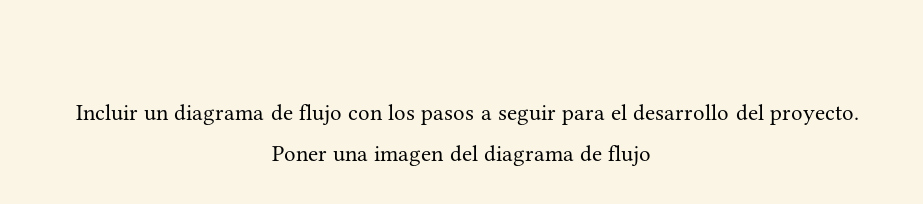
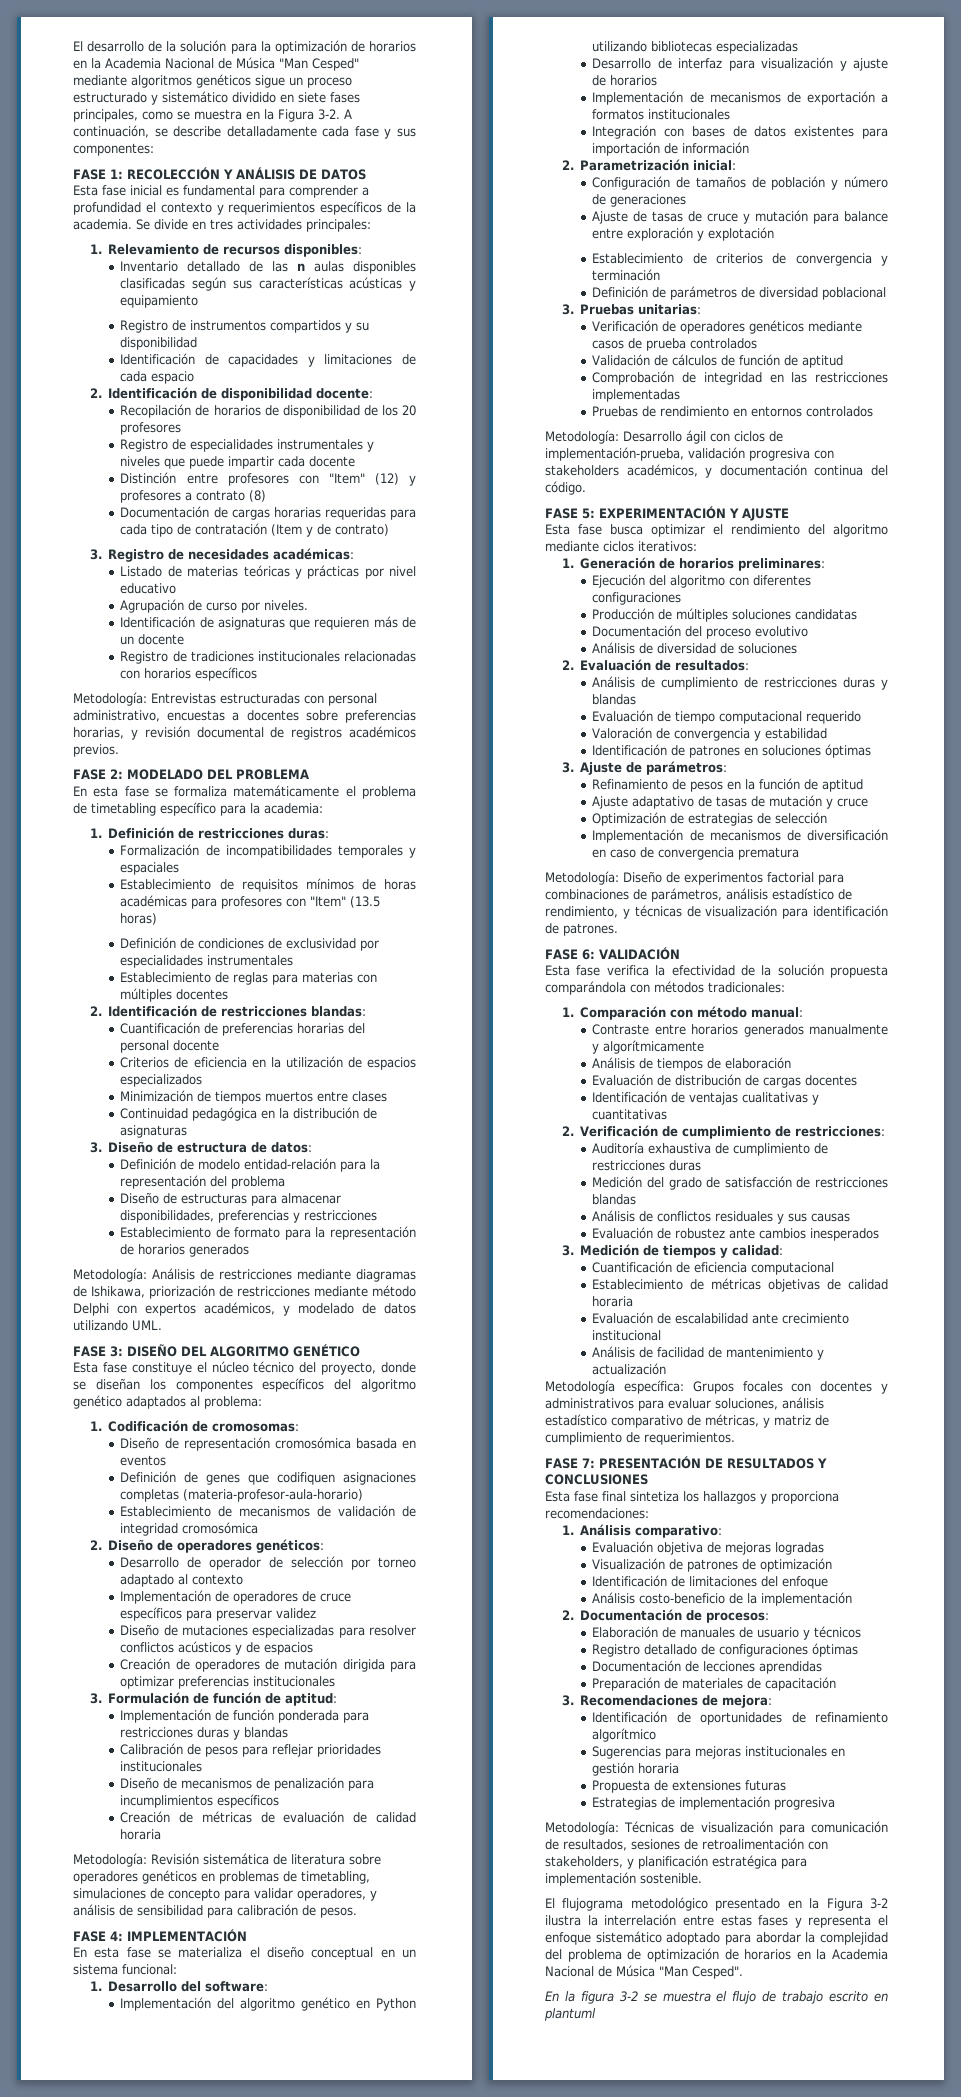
- Incluir un diagrama de flujo con los pasos a seguir para el desarrollo del proyecto.
- Poner una imagen del diagrama de flujo
+ El desarrollo de la solución para la optimización de horarios en la Academia Nacional de Música "Man Cesped" mediante algoritmos genéticos sigue un proceso estructurado y sistemático dividido en siete fases principales, como se muestra en la Figura 3-2. A continuación, se describe detalladamente cada fase y sus componentes:
+ FASE 1: RECOLECCIÓN Y ANÁLISIS DE DATOS
+ Esta fase inicial es fundamental para comprender a profundidad el contexto y requerimientos específicos de la academia. Se divide en tres actividades principales:
+ 1. Relevamiento de recursos disponibles:
+ Inventario detallado de las n aulas disponibles clasificadas según sus características acústicas y equipamiento
+ Registro de instrumentos compartidos y su disponibilidad
+ Identificación de capacidades y limitaciones de cada espacio
+ 2. Identificación de disponibilidad docente:
+ Recopilación de horarios de disponibilidad de los 20 profesores
+ Registro de especialidades instrumentales y niveles que puede impartir cada docente
+ Distinción entre profesores con "Item" (12) y profesores a contrato (8)
+ Documentación de cargas horarias requeridas para cada tipo de contratación (Item y de contrato)
+ 3. Registro de necesidades académicas:
+ Listado de materias teóricas y prácticas por nivel educativo
+ Agrupación de curso por niveles.
+ Identificación de asignaturas que requieren más de un docente
+ Registro de tradiciones institucionales relacionadas con horarios específicos
+ Metodología: Entrevistas estructuradas con personal administrativo, encuestas a docentes sobre preferencias horarias, y revisión documental de registros académicos previos.
+ FASE 2: MODELADO DEL PROBLEMA
+ En esta fase se formaliza matemáticamente el problema de timetabling específico para la academia:
+ 1. Definición de restricciones duras:
+ Formalización de incompatibilidades temporales y espaciales
+ Establecimiento de requisitos mínimos de horas académicas para profesores con "Item" (13.5 horas)
+ Definición de condiciones de exclusividad por especialidades instrumentales
+ Establecimiento de reglas para materias con múltiples docentes
+ 2. Identificación de restricciones blandas:
+ Cuantificación de preferencias horarias del personal docente
+ Criterios de eficiencia en la utilización de espacios especializados
+ Minimización de tiempos muertos entre clases
+ Continuidad pedagógica en la distribución de asignaturas
+ 3. Diseño de estructura de datos:
+ Definición de modelo entidad-relación para la representación del problema
+ Diseño de estructuras para almacenar disponibilidades, preferencias y restricciones
+ Establecimiento de formato para la representación de horarios generados
+ Metodología: Análisis de restricciones mediante diagramas de Ishikawa, priorización de restricciones mediante método Delphi con expertos académicos, y modelado de datos utilizando UML.
+ FASE 3: DISEÑO DEL ALGORITMO GENÉTICO
+ Esta fase constituye el núcleo técnico del proyecto, donde se diseñan los componentes específicos del algoritmo genético adaptados al problema:
+ 1. Codificación de cromosomas:
+ Diseño de representación cromosómica basada en eventos
+ Definición de genes que codifiquen asignaciones completas (materia-profesor-aula-horario)
+ Establecimiento de mecanismos de validación de integridad cromosómica
+ 2. Diseño de operadores genéticos:
+ Desarrollo de operador de selección por torneo adaptado al contexto
+ Implementación de operadores de cruce específicos para preservar validez
+ Diseño de mutaciones especializadas para resolver conflictos acústicos y de espacios
+ Creación de operadores de mutación dirigida para optimizar preferencias institucionales
+ 3. Formulación de función de aptitud:
+ Implementación de función ponderada para restricciones duras y blandas
+ Calibración de pesos para reflejar prioridades institucionales
+ Diseño de mecanismos de penalización para incumplimientos específicos
+ Creación de métricas de evaluación de calidad horaria
+ Metodología: Revisión sistemática de literatura sobre operadores genéticos en problemas de timetabling, simulaciones de concepto para validar operadores, y análisis de sensibilidad para calibración de pesos.
+ FASE 4: IMPLEMENTACIÓN
+ En esta fase se materializa el diseño conceptual en un sistema funcional:
+ 1. Desarrollo del software:
+ Implementación del algoritmo genético en Python utilizando bibliotecas especializadas
+ Desarrollo de interfaz para visualización y ajuste de horarios
+ Implementación de mecanismos de exportación a formatos institucionales
+ Integración con bases de datos existentes para importación de información
+ 2. Parametrización inicial:
+ Configuración de tamaños de población y número de generaciones
+ Ajuste de tasas de cruce y mutación para balance entre exploración y explotación
+ Establecimiento de criterios de convergencia y terminación
+ Definición de parámetros de diversidad poblacional
+ 3. Pruebas unitarias:
+ Verificación de operadores genéticos mediante casos de prueba controlados
+ Validación de cálculos de función de aptitud
+ Comprobación de integridad en las restricciones implementadas
+ Pruebas de rendimiento en entornos controlados
+ Metodología: Desarrollo ágil con ciclos de implementación-prueba, validación progresiva con stakeholders académicos, y documentación continua del código.
+ FASE 5: EXPERIMENTACIÓN Y AJUSTE
+ Esta fase busca optimizar el rendimiento del algoritmo mediante ciclos iterativos:
+ 1. Generación de horarios preliminares:
+ Ejecución del algoritmo con diferentes configuraciones
+ Producción de múltiples soluciones candidatas
+ Documentación del proceso evolutivo
+ Análisis de diversidad de soluciones
+ 2. Evaluación de resultados:
+ Análisis de cumplimiento de restricciones duras y blandas
+ Evaluación de tiempo computacional requerido
+ Valoración de convergencia y estabilidad
+ Identificación de patrones en soluciones óptimas
+ 3. Ajuste de parámetros:
+ Refinamiento de pesos en la función de aptitud
+ Ajuste adaptativo de tasas de mutación y cruce
+ Optimización de estrategias de selección
+ Implementación de mecanismos de diversificación en caso de convergencia prematura
+ Metodología: Diseño de experimentos factorial para combinaciones de parámetros, análisis estadístico de rendimiento, y técnicas de visualización para identificación de patrones.
+ FASE 6: VALIDACIÓN
+ Esta fase verifica la efectividad de la solución propuesta comparándola con métodos tradicionales:
+ 1. Comparación con método manual:
+ Contraste entre horarios generados manualmente y algorítmicamente
+ Análisis de tiempos de elaboración
+ Evaluación de distribución de cargas docentes
+ Identificación de ventajas cualitativas y cuantitativas
+ 2. Verificación de cumplimiento de restricciones:
+ Auditoría exhaustiva de cumplimiento de restricciones duras
+ Medición del grado de satisfacción de restricciones blandas
+ Análisis de conflictos residuales y sus causas
+ Evaluación de robustez ante cambios inesperados
+ 3. Medición de tiempos y calidad:
+ Cuantificación de eficiencia computacional
+ Establecimiento de métricas objetivas de calidad horaria
+ Evaluación de escalabilidad ante crecimiento institucional
+ Análisis de facilidad de mantenimiento y actualización
+ Metodología específica: Grupos focales con docentes y administrativos para evaluar soluciones, análisis estadístico comparativo de métricas, y matriz de cumplimiento de requerimientos.
+ FASE 7: PRESENTACIÓN DE RESULTADOS Y CONCLUSIONES
+ Esta fase final sintetiza los hallazgos y proporciona recomendaciones:
+ 1. Análisis comparativo:
+ Evaluación objetiva de mejoras logradas
+ Visualización de patrones de optimización
+ Identificación de limitaciones del enfoque
+ Análisis costo-beneficio de la implementación
+ 2. Documentación de procesos:
+ Elaboración de manuales de usuario y técnicos
+ Registro detallado de configuraciones óptimas
+ Documentación de lecciones aprendidas
+ Preparación de materiales de capacitación
+ 3. Recomendaciones de mejora:
+ Identificación de oportunidades de refinamiento algorítmico
+ Sugerencias para mejoras institucionales en gestión horaria
+ Propuesta de extensiones futuras
+ Estrategias de implementación progresiva
+ Metodología: Técnicas de visualización para comunicación de resultados, sesiones de retroalimentación con stakeholders, y planificación estratégica para implementación sostenible.
+ El flujograma metodológico presentado en la Figura 3-2 ilustra la interrelación entre estas fases y representa el enfoque sistemático adoptado para abordar la complejidad del problema de optimización de horarios en la Academia Nacional de Música "Man Cesped".
+ En la figura 3-2 se muestra el flujo de trabajo escrito en plantuml

